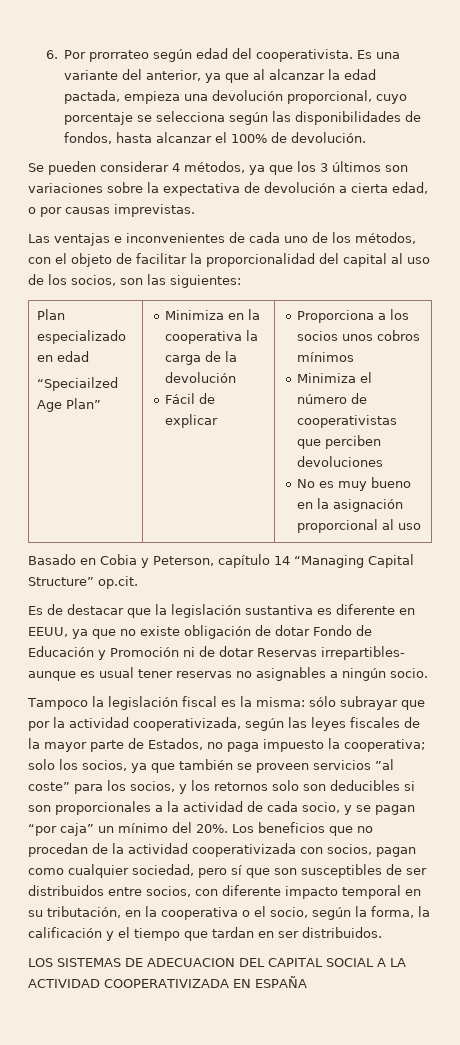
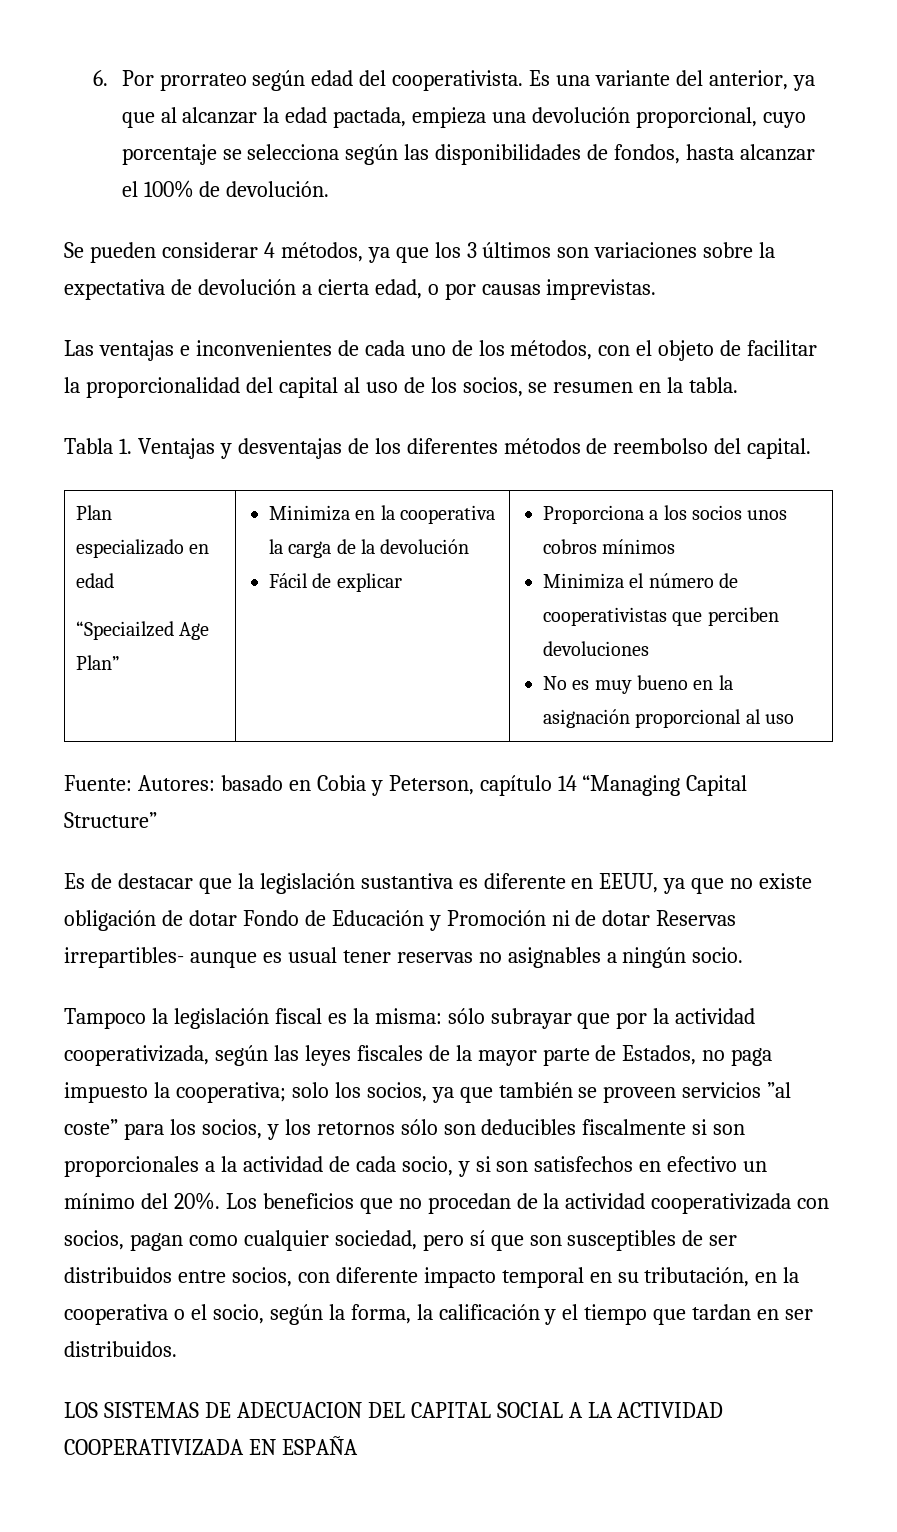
- Las ventajas e inconvenientes de cada uno de los métodos, con el objeto de facilitar la proporcionalidad del capital al uso de los socios, son las siguientes:
+ Las ventajas e inconvenientes de cada uno de los métodos, con el objeto de facilitar la proporcionalidad del capital al uso de los socios, se resumen en la tabla.
+ Tabla 1. Ventajas y desventajas de los diferentes métodos de reembolso del capital.
- Basado en Cobia y Peterson, capítulo 14 “Managing Capital Structure” op.cit.
+ Fuente: Autores: basado en Cobia y Peterson, capítulo 14 “Managing Capital Structure”
- solo los socios, ya que también se proveen servicios ”al coste” para los socios, y los retornos solo son deducibles si son proporcionales a la actividad de cada socio, y se pagan “por caja” un mínimo del 20%.
+ solo los socios, ya que también se proveen servicios ”al coste” para los socios, y los retornos sólo son deducibles fiscalmente si son proporcionales a la actividad de cada socio, y si son satisfechos en efectivo un mínimo del 20%.

